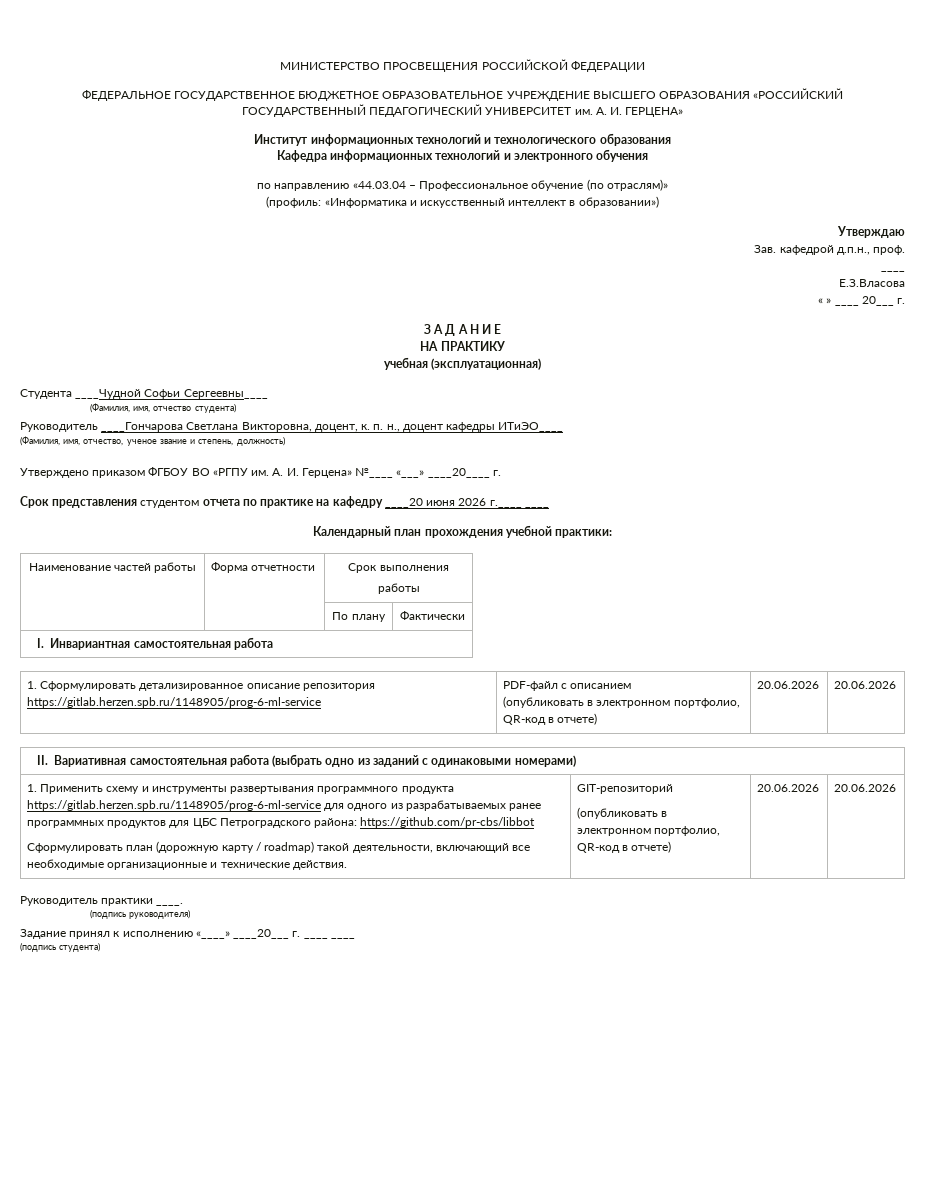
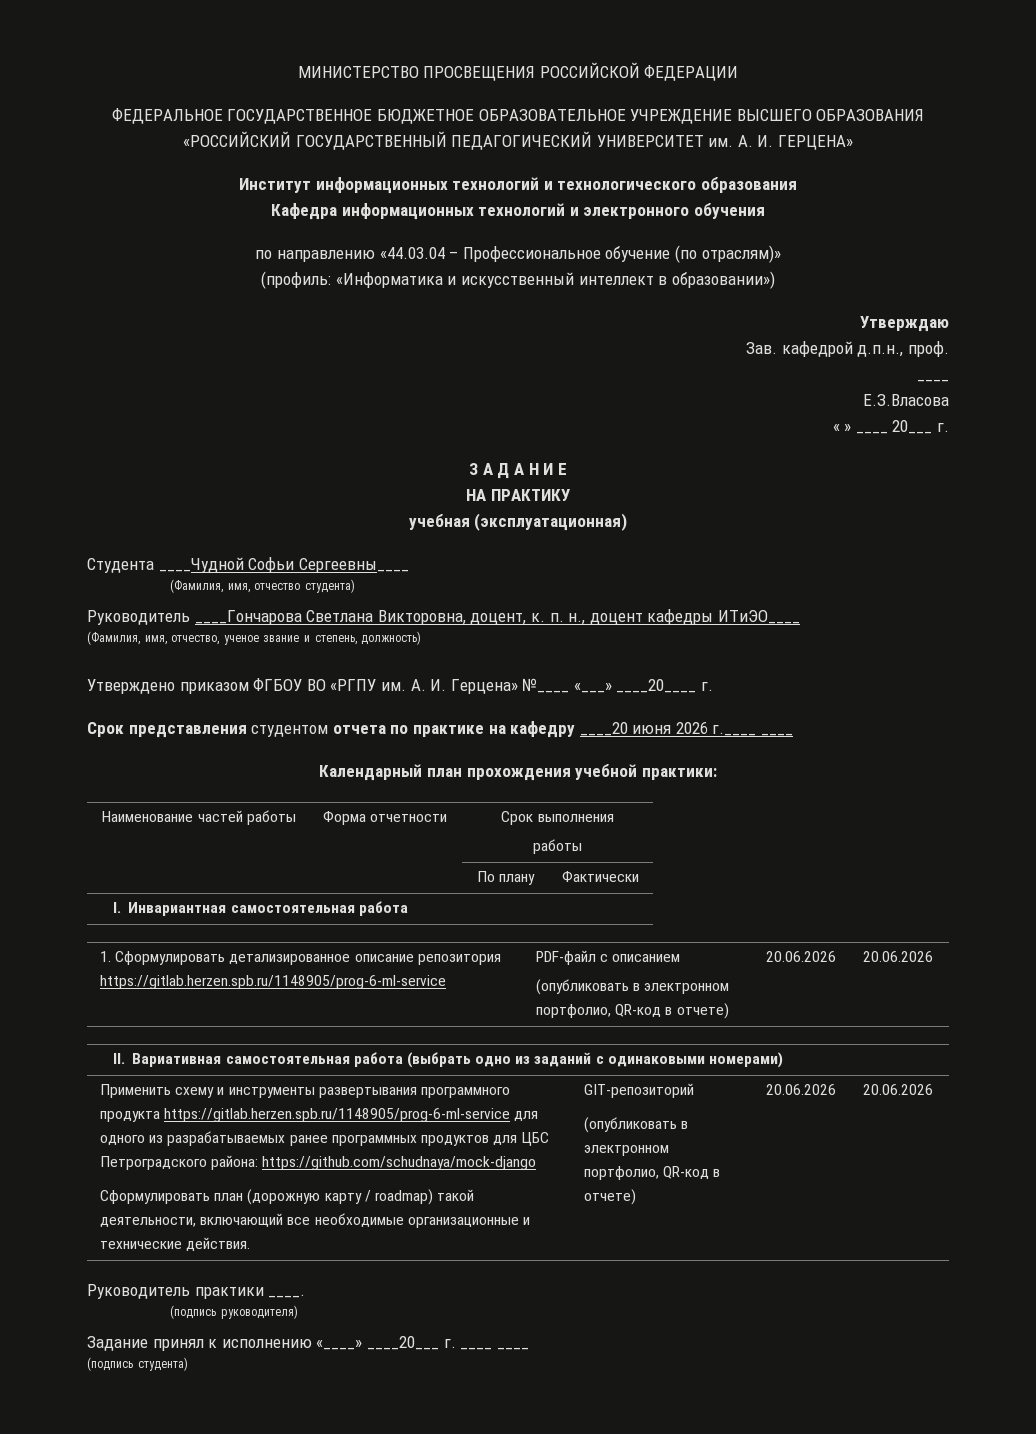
- 1. Применить схему и инструменты развертывания программного продукта https://gitlab.herzen.spb.ru/1148905/prog-6-ml-service для одного из разрабатываемых ранее программных продуктов для ЦБС Петроградского района: https://github.com/pr-cbs/libbot
+ Применить схему и инструменты развертывания программного продукта https://gitlab.herzen.spb.ru/1148905/prog-6-ml-service для одного из разрабатываемых ранее программных продуктов для ЦБС Петроградского района: https://github.com/schudnaya/mock-django

